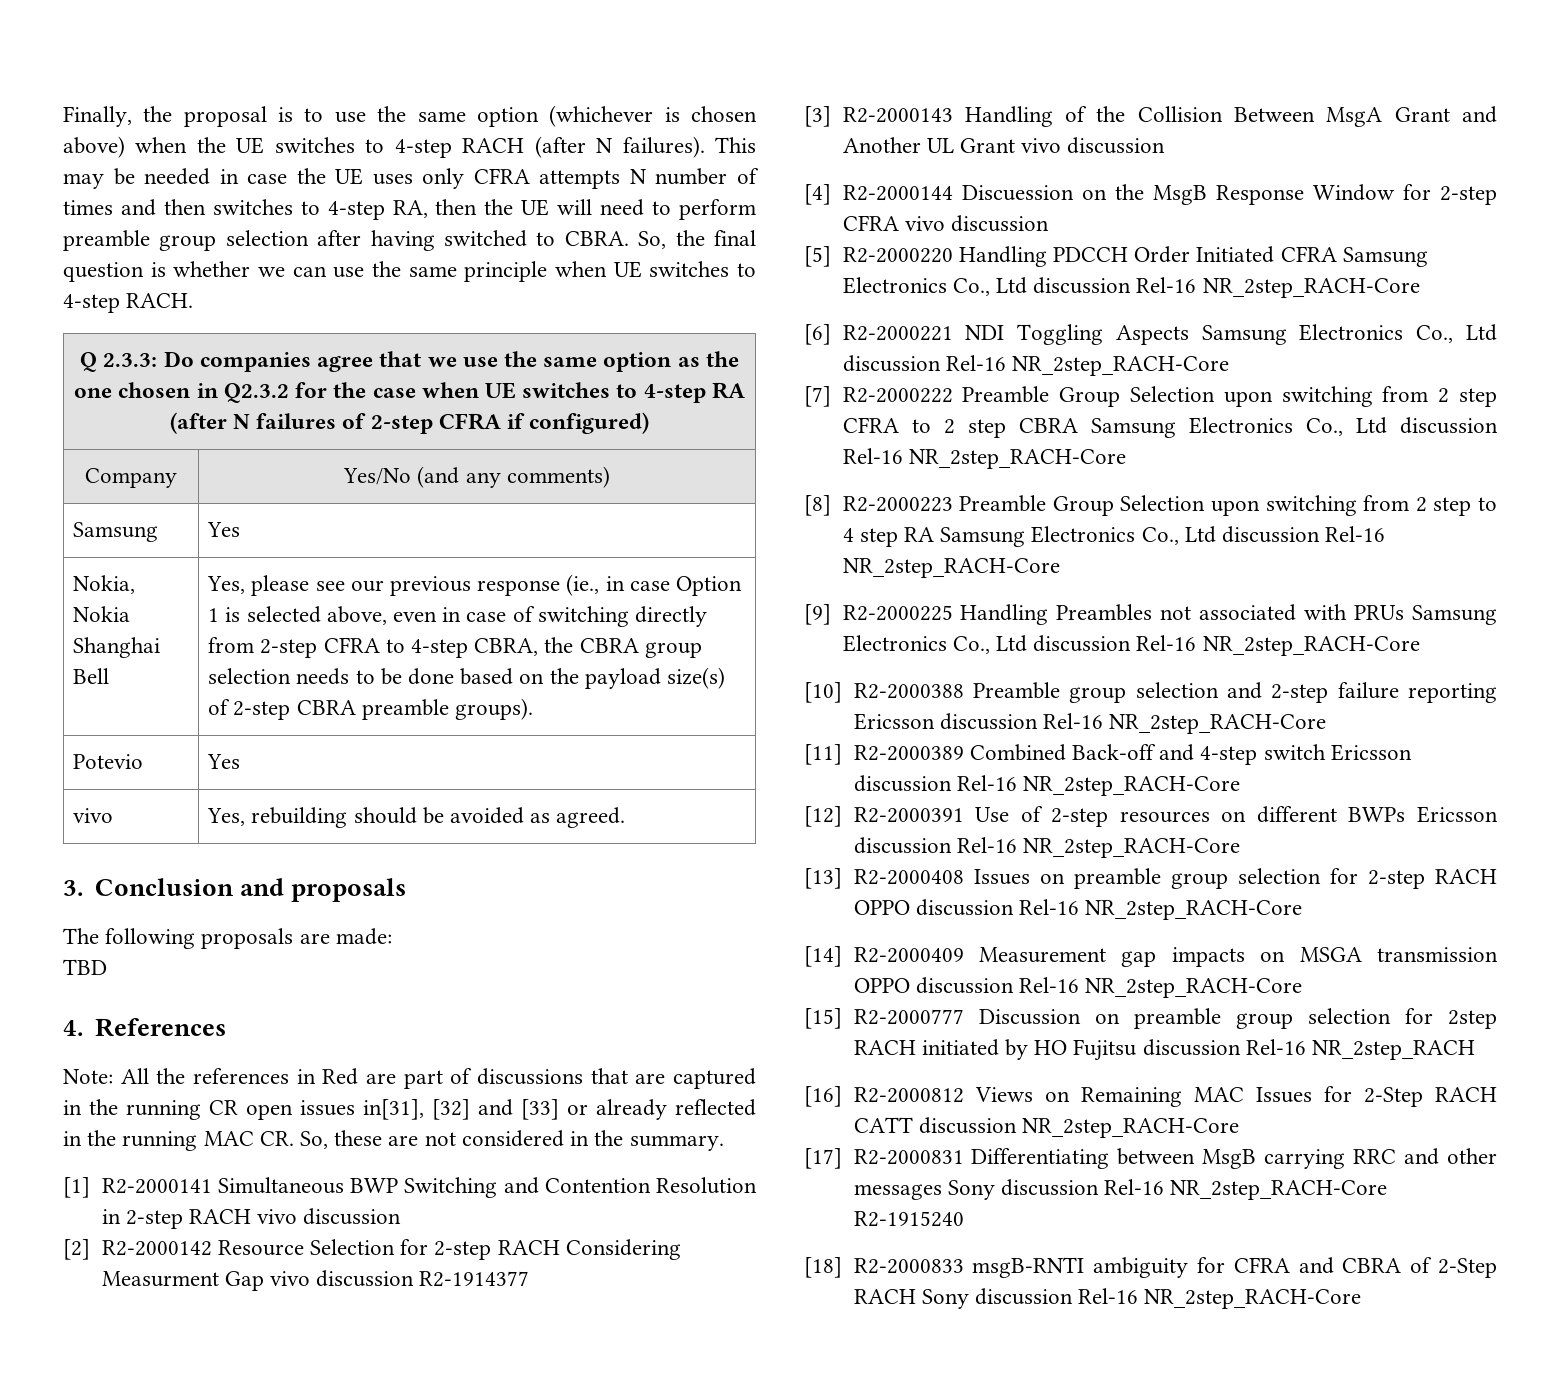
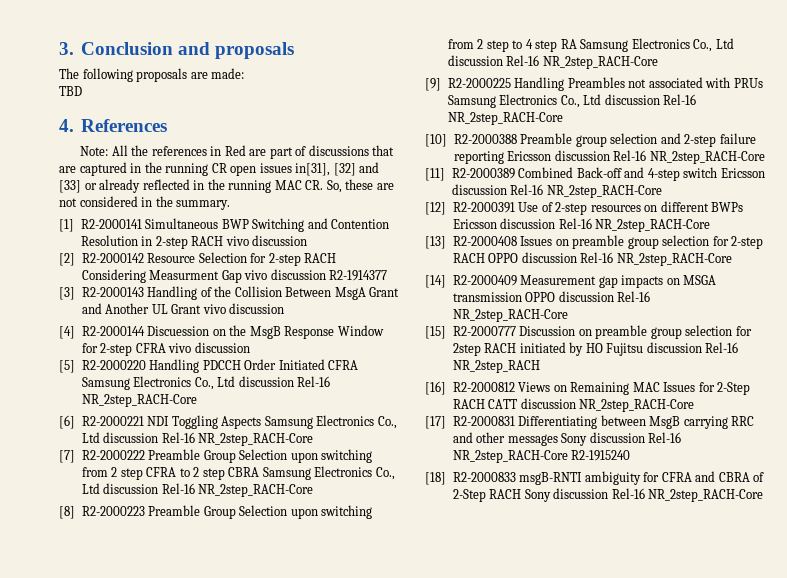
- Finally, the proposal is to use the same option (whichever is chosen above) when the UE switches to 4-step RACH (after N failures). This may be needed in case the UE uses only CFRA attempts N number of times and then switches to 4-step RA, then the UE will need to perform preamble group selection after having switched to CBRA. So, the final question is whether we can use the same principle when UE switches to 4-step RACH.
- Q 2.3.3: Do companies agree that we use the same option as the one chosen in Q2.3.2 for the case when UE switches to 4-step RA (after N failures of 2-step CFRA if configured)
- Company | Yes/No (and any comments)
- Samsung | Yes
- Nokia, Nokia Shanghai Bell | Yes, please see our previous response (ie., in case Option 1 is selected above, even in case of switching directly from 2-step CFRA to 4-step CBRA, the CBRA group selection needs to be done based on the payload size(s) of 2-step CBRA preamble groups).
- Potevio | Yes
- vivo | Yes, rebuilding should be avoided as agreed.

